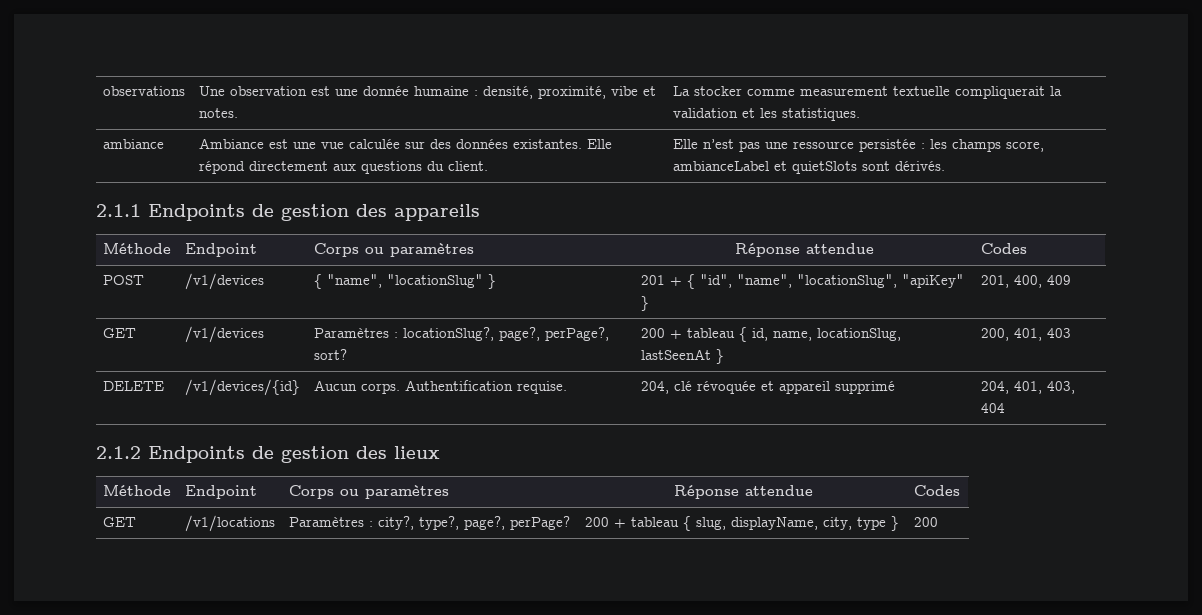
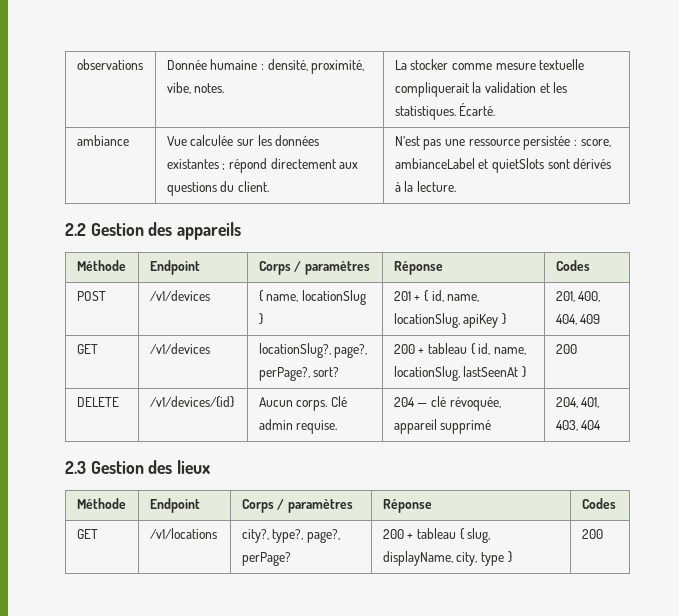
- observations | Une observation est une donnée humaine : densité, proximité, vibe et notes. | La stocker comme measurement textuelle compliquerait la validation et les statistiques.
+ observations | Donnée humaine : densité, proximité, vibe, notes. | La stocker comme mesure textuelle compliquerait la validation et les statistiques. Écarté.
- ambiance | Ambiance est une vue calculée sur des données existantes. Elle répond directement aux questions du client. | Elle n’est pas une ressource persistée : les champs score, ambianceLabel et quietSlots sont dérivés.
- 2.1.1 Endpoints de gestion des appareils
- Méthode | Endpoint | Corps ou paramètres | Réponse attendue | Codes
+ ambiance | Vue calculée sur les données existantes ; répond directement aux questions du client. | N’est pas une ressource persistée : score, ambianceLabel et quietSlots sont dérivés à la lecture.
+ 2.2 Gestion des appareils
+ Méthode | Endpoint | Corps / paramètres | Réponse | Codes
- POST | /v1/devices | { "name", "locationSlug" } | 201 + { "id", "name", "locationSlug", "apiKey" } | 201, 400, 409
+ POST | /v1/devices | { name, locationSlug } | 201 + { id, name, locationSlug, apiKey } | 201, 400, 404, 409
- GET | /v1/devices | Paramètres : locationSlug?, page?, perPage?, sort? | 200 + tableau { id, name, locationSlug, lastSeenAt } | 200, 401, 403
+ GET | /v1/devices | locationSlug?, page?, perPage?, sort? | 200 + tableau { id, name, locationSlug, lastSeenAt } | 200
- DELETE | /v1/devices/{id} | Aucun corps. Authentification requise. | 204, clé révoquée et appareil supprimé | 204, 401, 403, 404
+ DELETE | /v1/devices/{id} | Aucun corps. Clé admin requise. | 204 — clé révoquée, appareil supprimé | 204, 401, 403, 404
- 2.1.2 Endpoints de gestion des lieux
- Méthode | Endpoint | Corps ou paramètres | Réponse attendue | Codes
+ 2.3 Gestion des lieux
+ Méthode | Endpoint | Corps / paramètres | Réponse | Codes
- GET | /v1/locations | Paramètres : city?, type?, page?, perPage? | 200 + tableau { slug, displayName, city, type } | 200
+ GET | /v1/locations | city?, type?, page?, perPage? | 200 + tableau { slug, displayName, city, type } | 200

